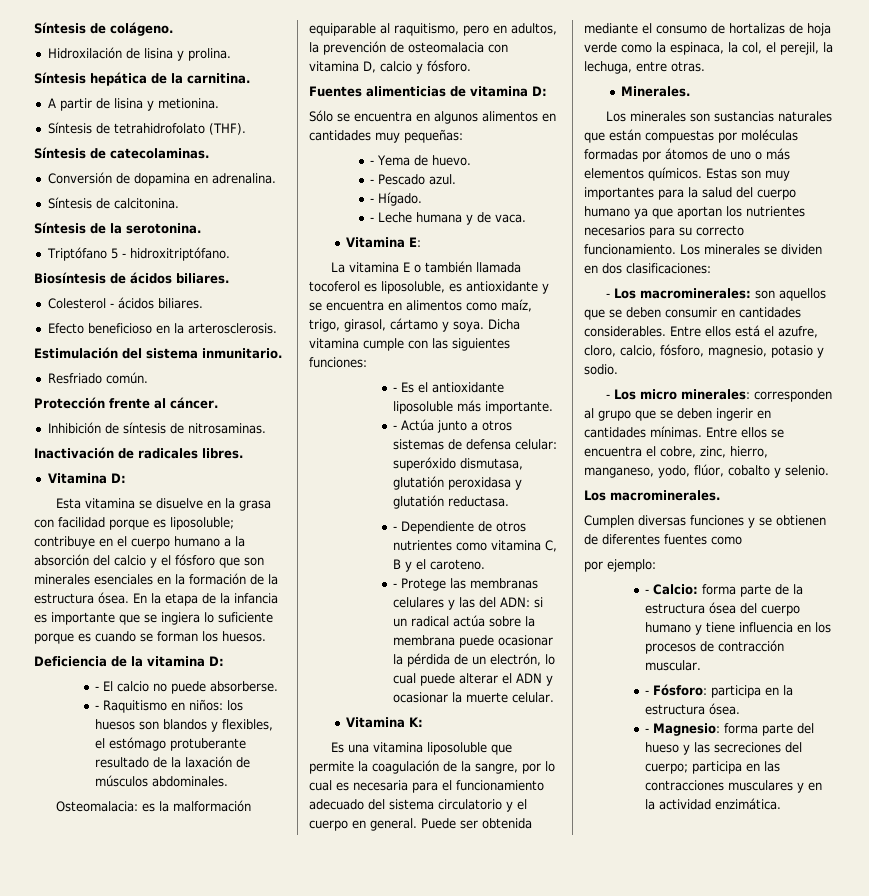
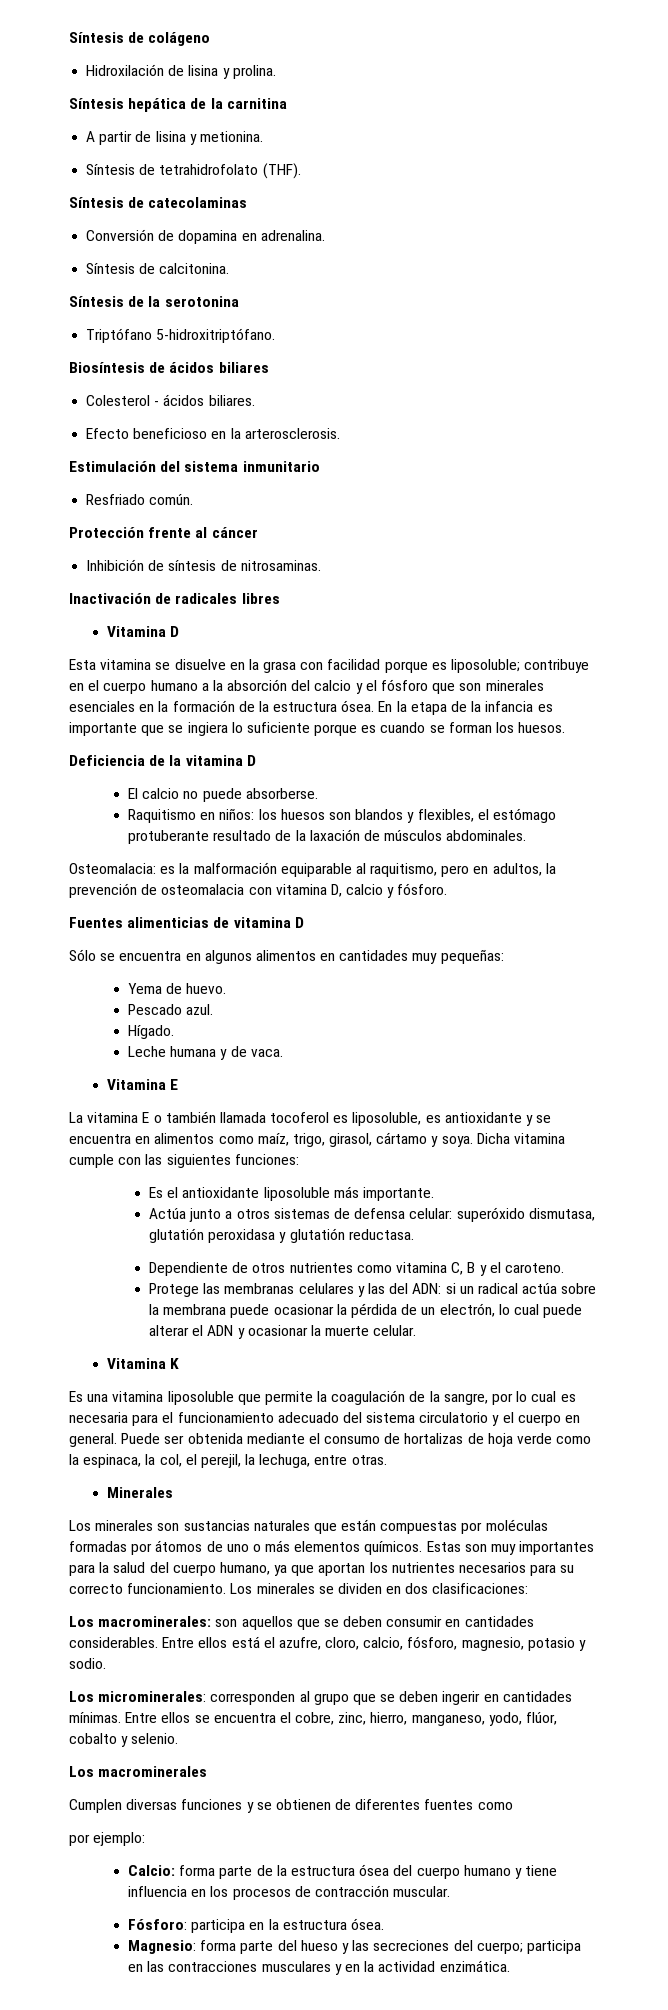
- Síntesis de colágeno.
+ Síntesis de colágeno
- Síntesis hepática de la carnitina.
+ Síntesis hepática de la carnitina
- Síntesis de catecolaminas.
+ Síntesis de catecolaminas
- Síntesis de la serotonina.
+ Síntesis de la serotonina
- Triptófano 5 - hidroxitriptófano.
+ Triptófano 5-hidroxitriptófano.
- Biosíntesis de ácidos biliares.
+ Biosíntesis de ácidos biliares
- Estimulación del sistema inmunitario.
+ Estimulación del sistema inmunitario
- Protección frente al cáncer.
+ Protección frente al cáncer
- Inactivación de radicales libres.
- Vitamina D:
+ Inactivación de radicales libres
+ Vitamina D
- Deficiencia de la vitamina D:
- - El calcio no puede absorberse.
+ Deficiencia de la vitamina D
+ El calcio no puede absorberse.
- - Raquitismo en niños: los huesos son blandos y flexibles, el estómago protuberante resultado de la laxación de músculos abdominales.
+ Raquitismo en niños: los huesos son blandos y flexibles, el estómago protuberante resultado de la laxación de músculos abdominales.
- Fuentes alimenticias de vitamina D:
+ Fuentes alimenticias de vitamina D
- - Yema de huevo.
+ Yema de huevo.
- - Pescado azul.
+ Pescado azul.
- - Hígado.
+ Hígado.
- - Leche humana y de vaca.
+ Leche humana y de vaca.
- Vitamina E:
+ Vitamina E
- - Es el antioxidante liposoluble más importante.
+ Es el antioxidante liposoluble más importante.
- - Actúa junto a otros sistemas de defensa celular: superóxido dismutasa, glutatión peroxidasa y glutatión reductasa.
+ Actúa junto a otros sistemas de defensa celular: superóxido dismutasa, glutatión peroxidasa y glutatión reductasa.
- - Dependiente de otros nutrientes como vitamina C, B y el caroteno.
+ Dependiente de otros nutrientes como vitamina C, B y el caroteno.
- - Protege las membranas celulares y las del ADN: si un radical actúa sobre la membrana puede ocasionar la pérdida de un electrón, lo cual puede alterar el ADN y ocasionar la muerte celular.
+ Protege las membranas celulares y las del ADN: si un radical actúa sobre la membrana puede ocasionar la pérdida de un electrón, lo cual puede alterar el ADN y ocasionar la muerte celular.
- Vitamina K:
+ Vitamina K
- Minerales.
+ Minerales
- Estas son muy importantes para la salud del cuerpo humano ya que aportan los nutrientes necesarios para su correcto funcionamiento.
+ Estas son muy importantes para la salud del cuerpo humano, ya que aportan los nutrientes necesarios para su correcto funcionamiento.
- - Los macrominerales: son aquellos que se deben consumir en cantidades considerables.
+ Los macrominerales: son aquellos que se deben consumir en cantidades considerables.
- - Los micro minerales: corresponden al grupo que se deben ingerir en cantidades mínimas.
+ Los microminerales: corresponden al grupo que se deben ingerir en cantidades mínimas.
- Los macrominerales.
+ Los macrominerales
- - Calcio: forma parte de la estructura ósea del cuerpo humano y tiene influencia en los procesos de contracción muscular.
+ Calcio: forma parte de la estructura ósea del cuerpo humano y tiene influencia en los procesos de contracción muscular.
- - Fósforo: participa en la estructura ósea.
+ Fósforo: participa en la estructura ósea.
- - Magnesio: forma parte del hueso y las secreciones del cuerpo; participa en las contracciones musculares y en la actividad enzimática.
+ Magnesio: forma parte del hueso y las secreciones del cuerpo; participa en las contracciones musculares y en la actividad enzimática.

